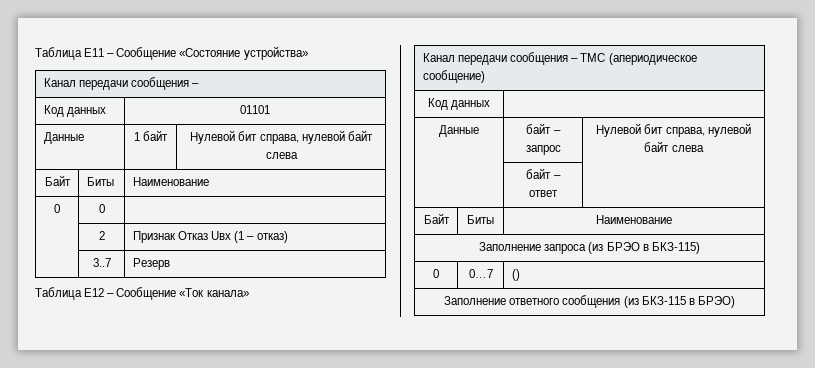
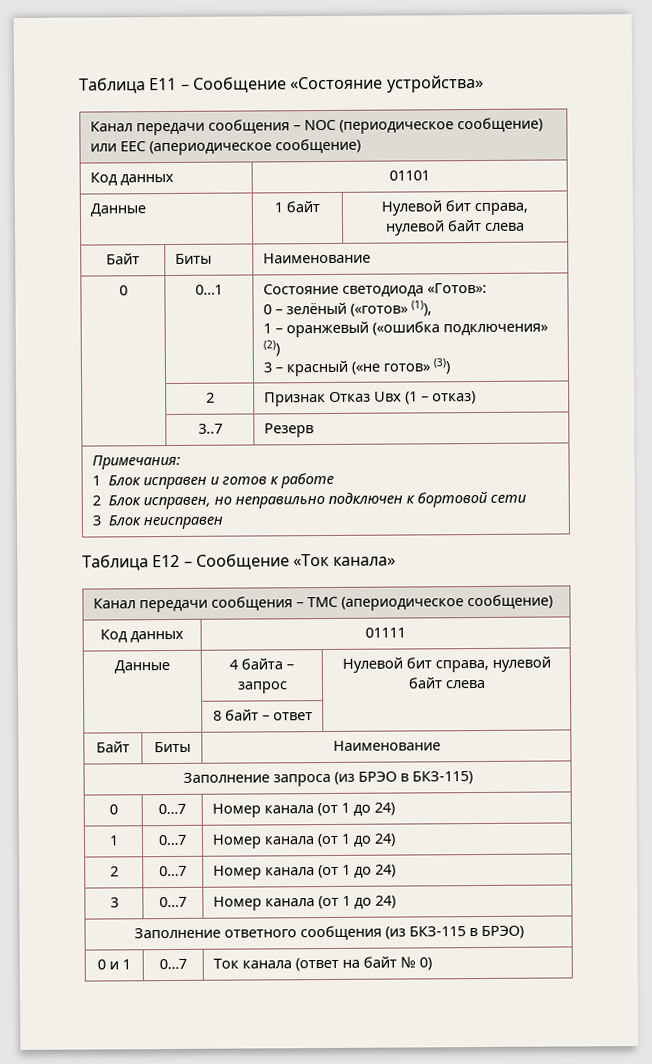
  Таблица Е11 – Сообщение «Состояние устройства»
- Канал передачи сообщения –
+ Канал передачи сообщения – NOC (периодическое сообщение) или EEC (апериодическое сообщение)
- 0 | 0 |
+ 0 | 0…1 | Состояние светодиода «Готов»:
+ 0 – зелёный («готов» (1)),
+ 1 – оранжевый («ошибка подключения» (2))
+ 3 – красный («не готов» (3))
+ Примечания:
+ 1 Блок исправен и готов к работе
+ 2 Блок исправен, но неправильно подключен к бортовой сети
+ 3 Блок неисправен
  Канал передачи сообщения – ТМС (апериодическое сообщение)
- Код данных |
- Данные | байт – запрос | Нулевой бит справа, нулевой байт слева
+ Код данных | 01111
+ Данные | 4 байта – запрос | Нулевой бит справа, нулевой байт слева
- | байт – ответ |
+ | 8 байт – ответ |
- 0 | 0…7 | ()
+ 0 | 0…7 | Номер канала (от 1 до 24)
+ 1 | 0…7 | Номер канала (от 1 до 24)
+ 2 | 0…7 | Номер канала (от 1 до 24)
+ 3 | 0…7 | Номер канала (от 1 до 24)
+ 0 и 1 | 0…7 | Ток канала (ответ на байт № 0)

